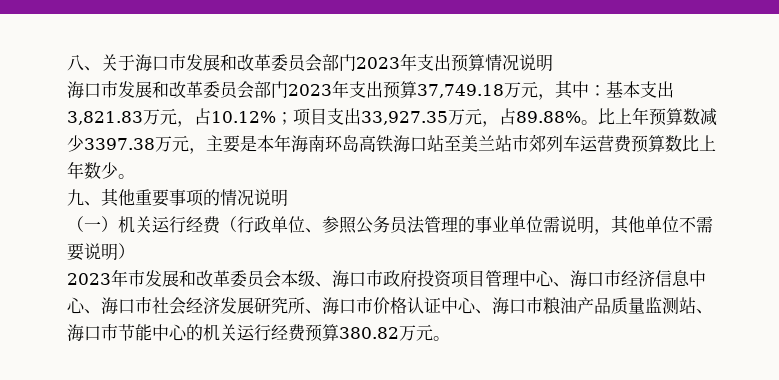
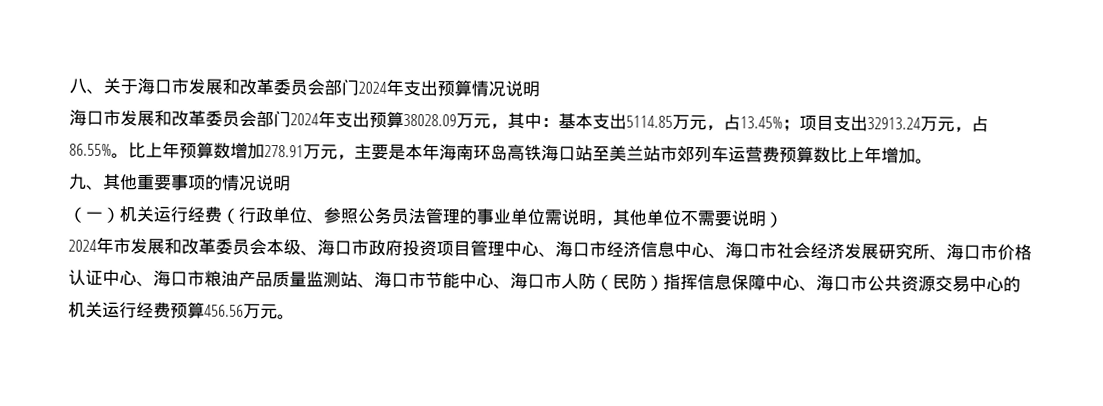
- 八、关于海口市发展和改革委员会部门2023年支出预算情况说明
+ 八、关于海口市发展和改革委员会部门2024年支出预算情况说明
- 海口市发展和改革委员会部门2023年支出预算37,749.18万元，其中：基本支出3,821.83万元，占10.12%；项目支出33,927.35万元，占89.88%。
+ 海口市发展和改革委员会部门2024年支出预算38028.09万元，其中：基本支出5114.85万元，占13.45%；项目支出32913.24万元，占86.55%。
- 比上年预算数减少3397.38万元，主要是本年海南环岛高铁海口站至美兰站市郊列车运营费预算数比上年数少。
+ 比上年预算数增加278.91万元，主要是本年海南环岛高铁海口站至美兰站市郊列车运营费预算数比上年增加。
- 2023年市发展和改革委员会本级、海口市政府投资项目管理中心、海口市经济信息中心、海口市社会经济发展研究所、海口市价格认证中心、海口市粮油产品质量监测站、海口市节能中心的机关运行经费预算380.82万元。
+ 2024年市发展和改革委员会本级、海口市政府投资项目管理中心、海口市经济信息中心、海口市社会经济发展研究所、海口市价格认证中心、海口市粮油产品质量监测站、海口市节能中心、海口市人防（民防）指挥信息保障中心、海口市公共资源交易中心的机关运行经费预算456.56万元。

